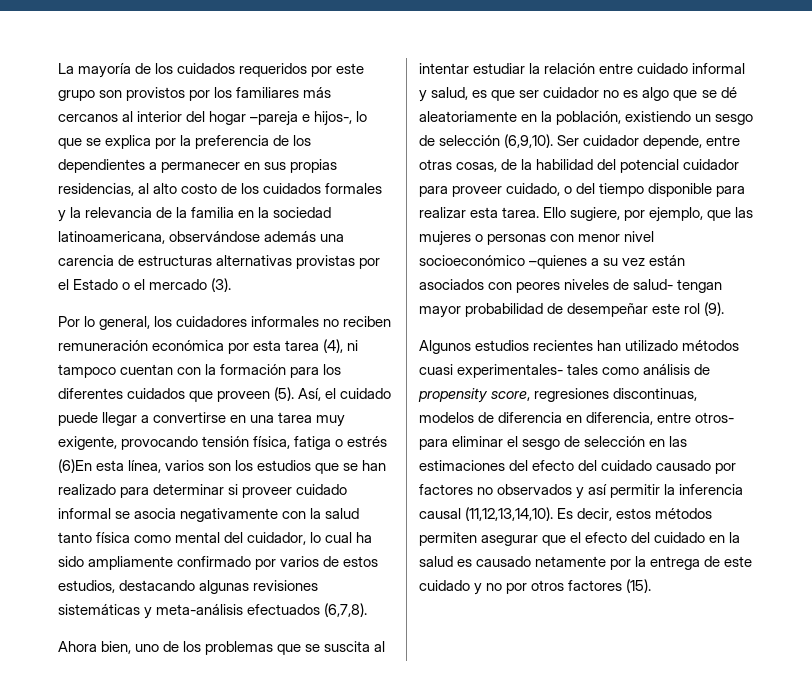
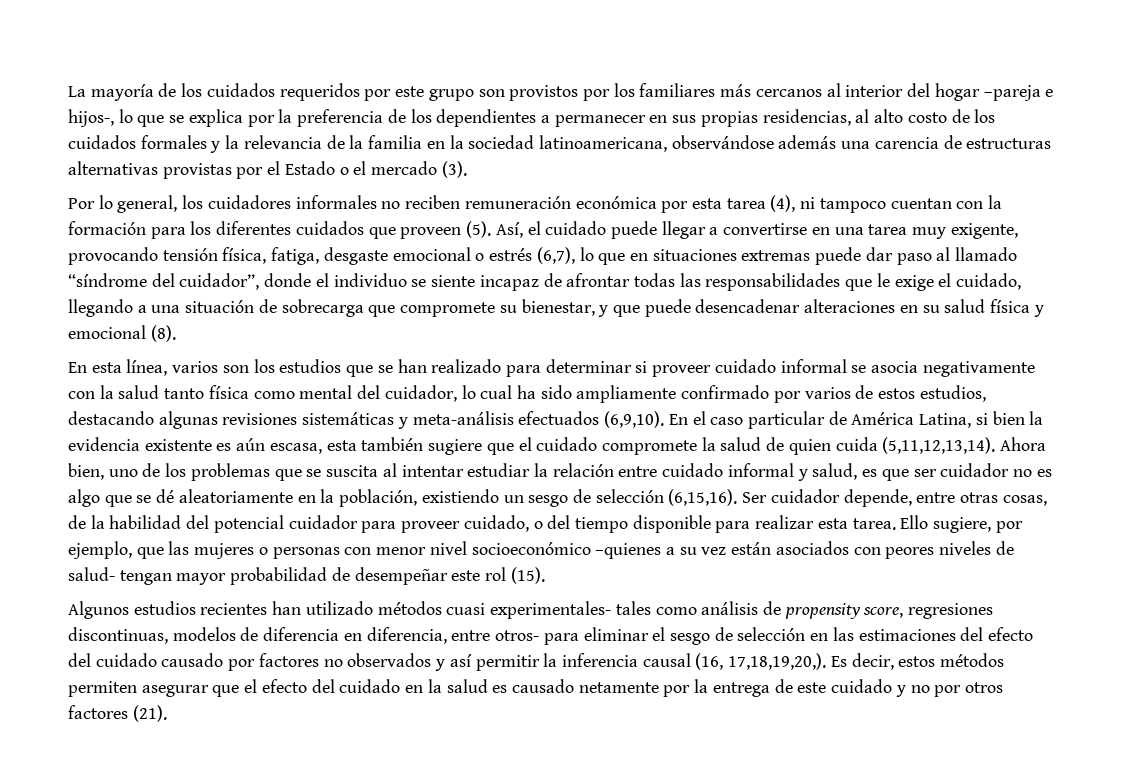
- Así, el cuidado puede llegar a convertirse en una tarea muy exigente, provocando tensión física, fatiga o estrés (6)En esta línea, varios son los estudios que se han realizado para determinar si proveer cuidado informal se asocia negativamente con la salud tanto física como mental del cuidador, lo cual ha sido ampliamente confirmado por varios de estos estudios, destacando algunas revisiones sistemáticas y meta-análisis efectuados (6,7,8).
- Ahora bien, uno de los problemas que se suscita al intentar estudiar la relación entre cuidado informal y salud, es que ser cuidador no es algo que se dé aleatoriamente en la población, existiendo un sesgo de selección (6,9,10).
+ Así, el cuidado puede llegar a convertirse en una tarea muy exigente, provocando tensión física, fatiga, desgaste emocional o estrés (6,7), lo que en situaciones extremas puede dar paso al llamado “síndrome del cuidador”, donde el individuo se siente incapaz de afrontar todas las responsabilidades que le exige el cuidado, llegando a una situación de sobrecarga que compromete su bienestar, y que puede desencadenar alteraciones en su salud física y emocional (8).
+ En esta línea, varios son los estudios que se han realizado para determinar si proveer cuidado informal se asocia negativamente con la salud tanto física como mental del cuidador, lo cual ha sido ampliamente confirmado por varios de estos estudios, destacando algunas revisiones sistemáticas y meta-análisis efectuados (6,9,10). En el caso particular de América Latina, si bien la evidencia existente es aún escasa, esta también sugiere que el cuidado compromete la salud de quien cuida (5,11,12,13,14). Ahora bien, uno de los problemas que se suscita al intentar estudiar la relación entre cuidado informal y salud, es que ser cuidador no es algo que se dé aleatoriamente en la población, existiendo un sesgo de selección (6,15,16).
- Ello sugiere, por ejemplo, que las mujeres o personas con menor nivel socioeconómico –quienes a su vez están asociados con peores niveles de salud- tengan mayor probabilidad de desempeñar este rol (9).
+ Ello sugiere, por ejemplo, que las mujeres o personas con menor nivel socioeconómico –quienes a su vez están asociados con peores niveles de salud- tengan mayor probabilidad de desempeñar este rol (15).
- Algunos estudios recientes han utilizado métodos cuasi experimentales- tales como análisis de propensity score, regresiones discontinuas, modelos de diferencia en diferencia, entre otros- para eliminar el sesgo de selección en las estimaciones del efecto del cuidado causado por factores no observados y así permitir la inferencia causal (11,12,13,14,10).
+ Algunos estudios recientes han utilizado métodos cuasi experimentales- tales como análisis de propensity score, regresiones discontinuas, modelos de diferencia en diferencia, entre otros- para eliminar el sesgo de selección en las estimaciones del efecto del cuidado causado por factores no observados y así permitir la inferencia causal (16, 17,18,19,20,).
- Es decir, estos métodos permiten asegurar que el efecto del cuidado en la salud es causado netamente por la entrega de este cuidado y no por otros factores (15).
+ Es decir, estos métodos permiten asegurar que el efecto del cuidado en la salud es causado netamente por la entrega de este cuidado y no por otros factores (21).

